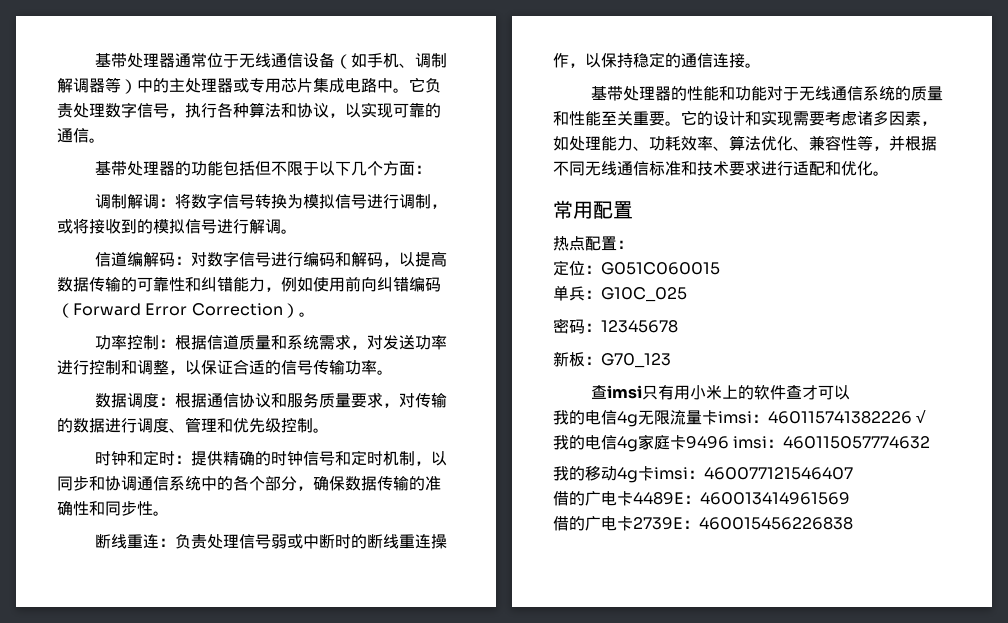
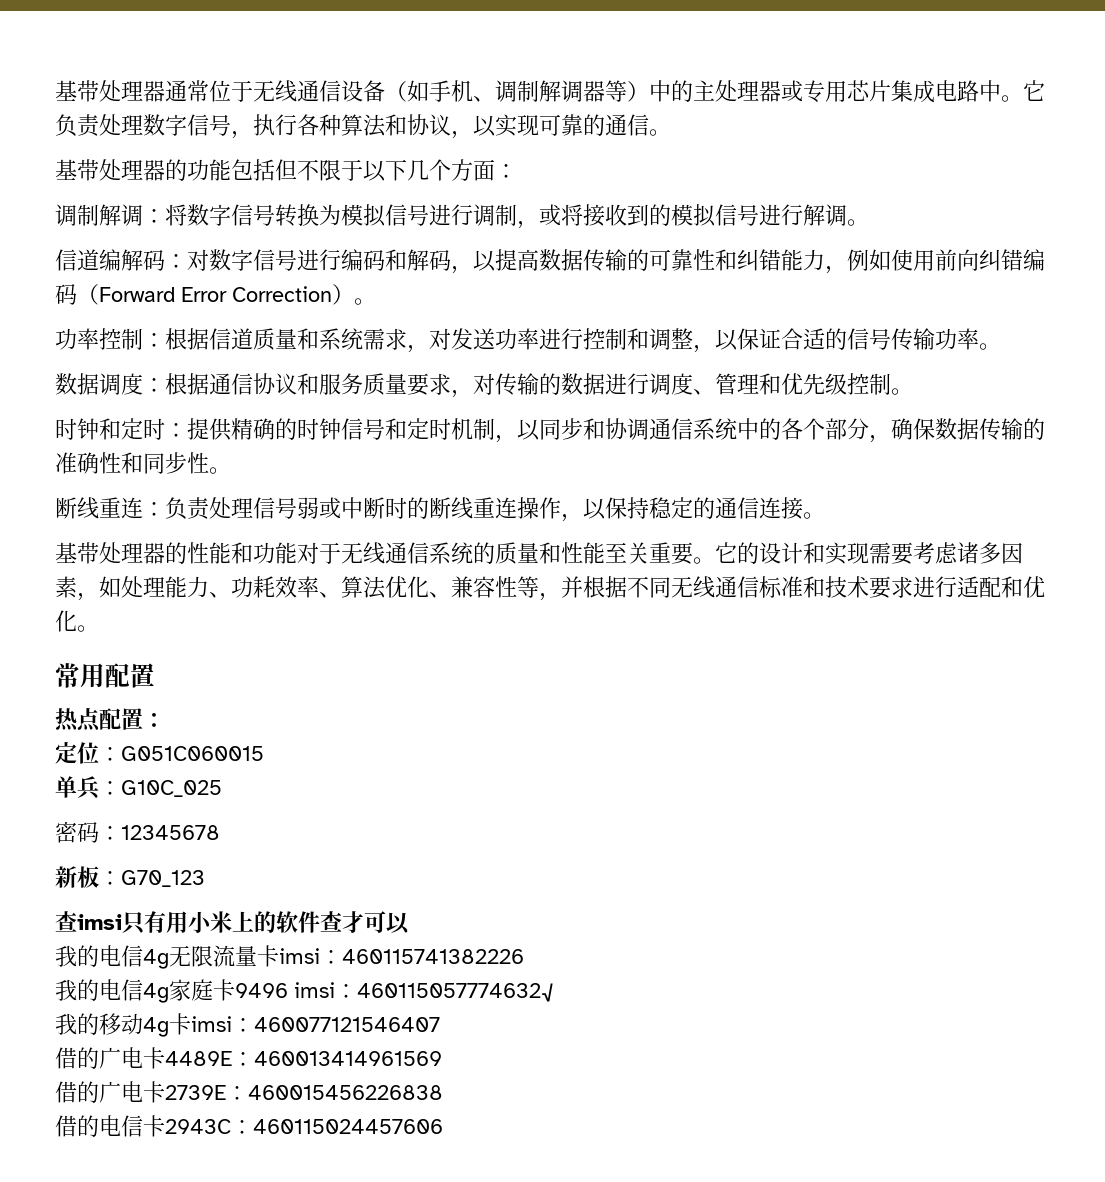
- 我的电信4g无限流量卡imsi：460115741382226 √
+ 我的电信4g无限流量卡imsi：460115741382226
- 我的电信4g家庭卡9496 imsi：460115057774632
+ 我的电信4g家庭卡9496 imsi：460115057774632√
+ 借的电信卡2943C：460115024457606

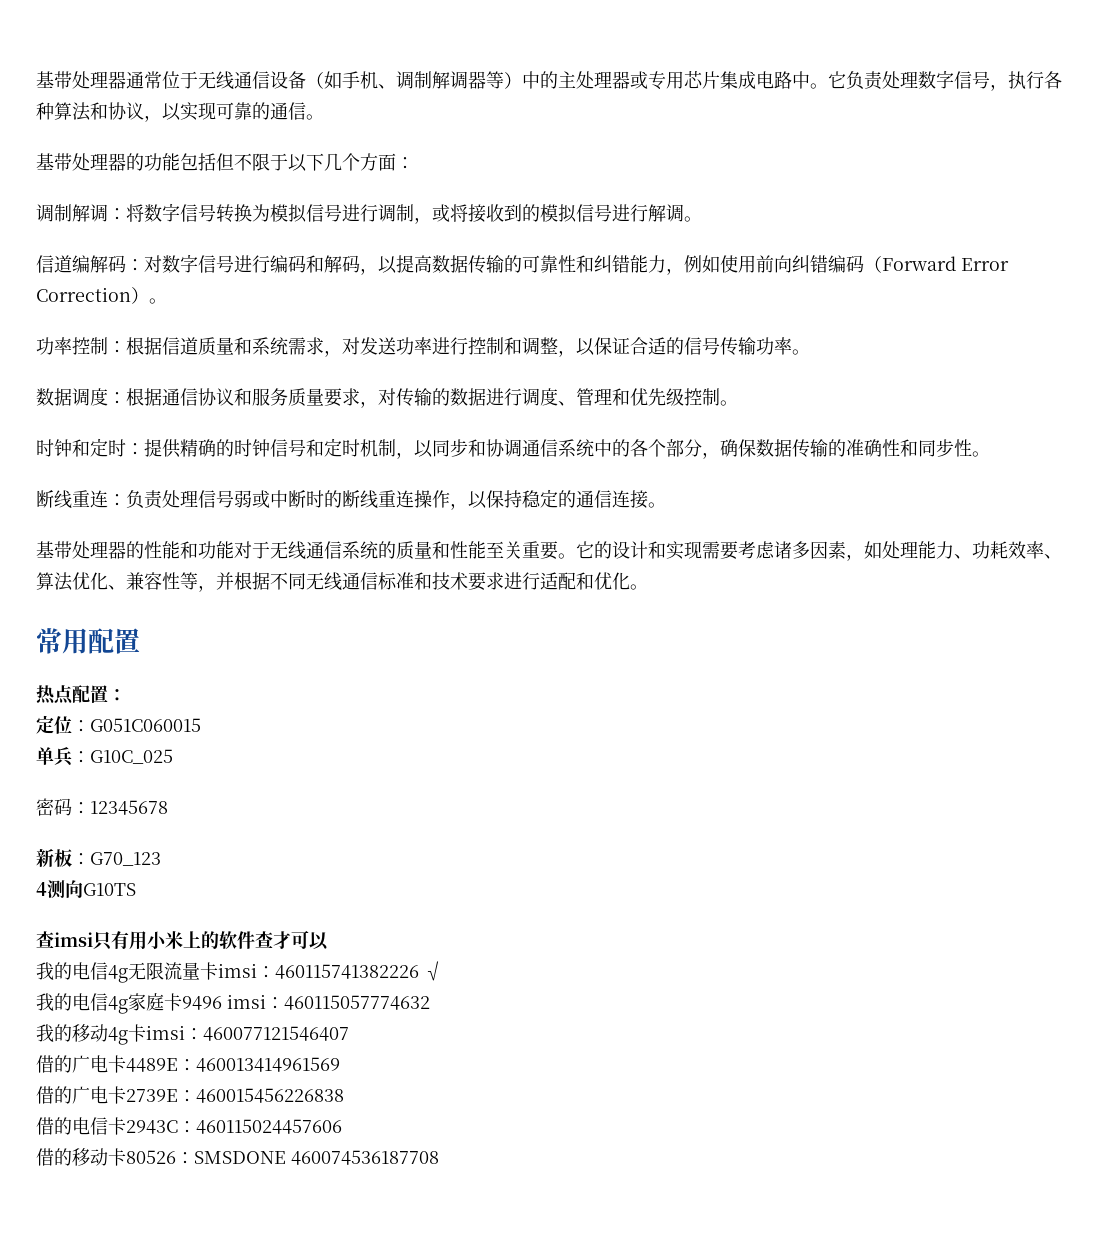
+ 4测向G10TS
- 我的电信4g无限流量卡imsi：460115741382226
+ 我的电信4g无限流量卡imsi：460115741382226 √
- 我的电信4g家庭卡9496 imsi：460115057774632√
+ 我的电信4g家庭卡9496 imsi：460115057774632
+ 借的移动卡80526：SMSDONE 460074536187708

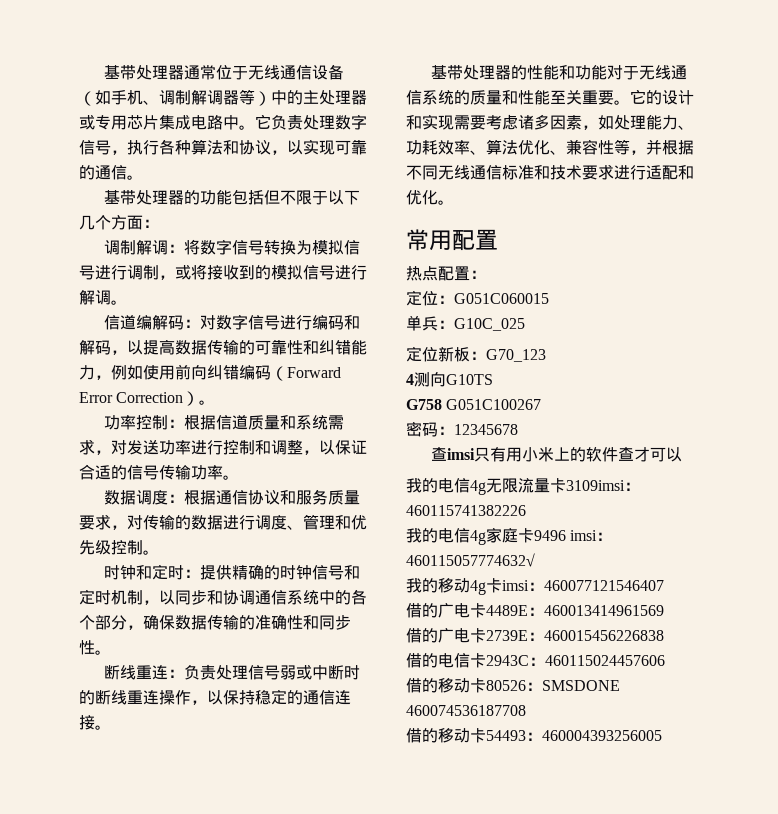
- 密码：12345678
- 新板：G70_123
+ 定位新板：G70_123
+ G758 G051C100267
+ 密码：12345678
- 我的电信4g无限流量卡imsi：460115741382226 √
+ 我的电信4g无限流量卡3109imsi：460115741382226
- 我的电信4g家庭卡9496 imsi：460115057774632
+ 我的电信4g家庭卡9496 imsi：460115057774632√
+ 借的移动卡54493：460004393256005

